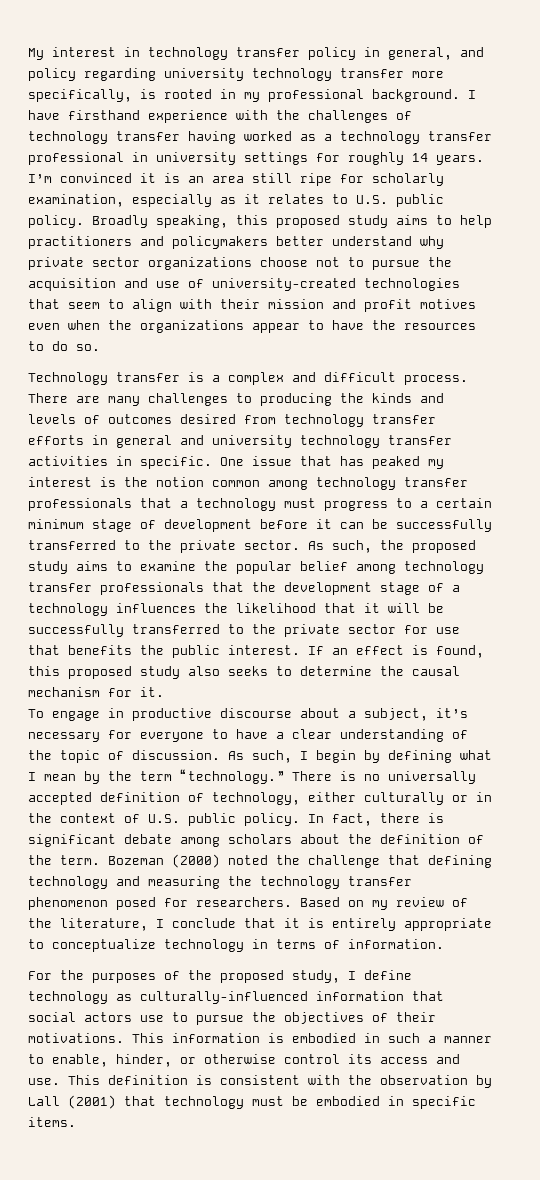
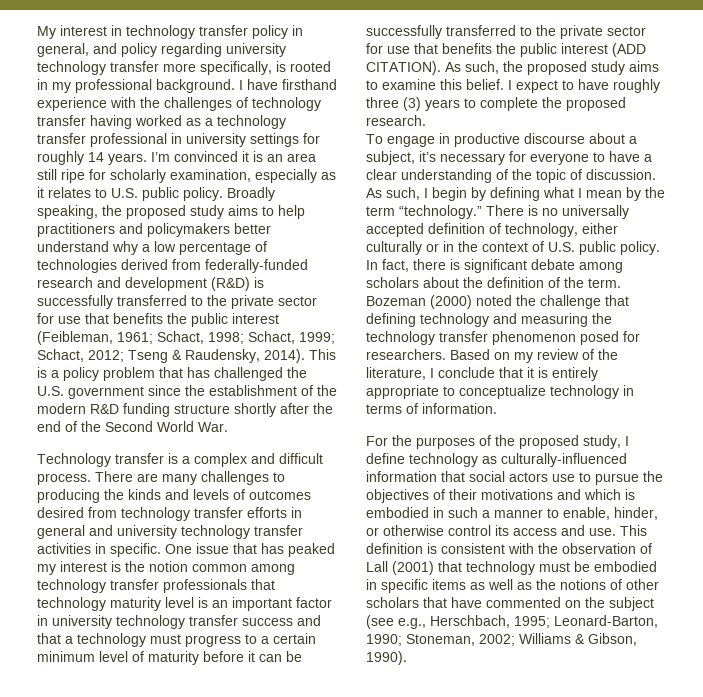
- Broadly speaking, this proposed study aims to help practitioners and policymakers better understand why private sector organizations choose not to pursue the acquisition and use of university-created technologies that seem to align with their mission and profit motives even when the organizations appear to have the resources to do so.
+ Broadly speaking, the proposed study aims to help practitioners and policymakers better understand why a low percentage of technologies derived from federally-funded research and development (R&D) is successfully transferred to the private sector for use that benefits the public interest (Feibleman, 1961; Schact, 1998; Schact, 1999; Schact, 2012; Tseng & Raudensky, 2014). This is a policy problem that has challenged the U.S. government since the establishment of the modern R&D funding structure shortly after the end of the Second World War.
- One issue that has peaked my interest is the notion common among technology transfer professionals that a technology must progress to a certain minimum stage of development before it can be successfully transferred to the private sector. As such, the proposed study aims to examine the popular belief among technology transfer professionals that the development stage of a technology influences the likelihood that it will be successfully transferred to the private sector for use that benefits the public interest. If an effect is found, this proposed study also seeks to determine the causal mechanism for it.
+ One issue that has peaked my interest is the notion common among technology transfer professionals that technology maturity level is an important factor in university technology transfer success and that a technology must progress to a certain minimum level of maturity before it can be successfully transferred to the private sector for use that benefits the public interest (ADD CITATION). As such, the proposed study aims to examine this belief. I expect to have roughly three (3) years to complete the proposed research.
- For the purposes of the proposed study, I define technology as culturally-influenced information that social actors use to pursue the objectives of their motivations. This information is embodied in such a manner to enable, hinder, or otherwise control its access and use.
+ For the purposes of the proposed study, I define technology as culturally-influenced information that social actors use to pursue the objectives of their motivations and which is embodied in such a manner to enable, hinder, or otherwise control its access and use.
- This definition is consistent with the observation by Lall (2001) that technology must be embodied in specific items.
+ This definition is consistent with the observation of Lall (2001) that technology must be embodied in specific items as well as the notions of other scholars that have commented on the subject (see e.g., Herschbach, 1995; Leonard-Barton, 1990; Stoneman, 2002; Williams & Gibson, 1990).

